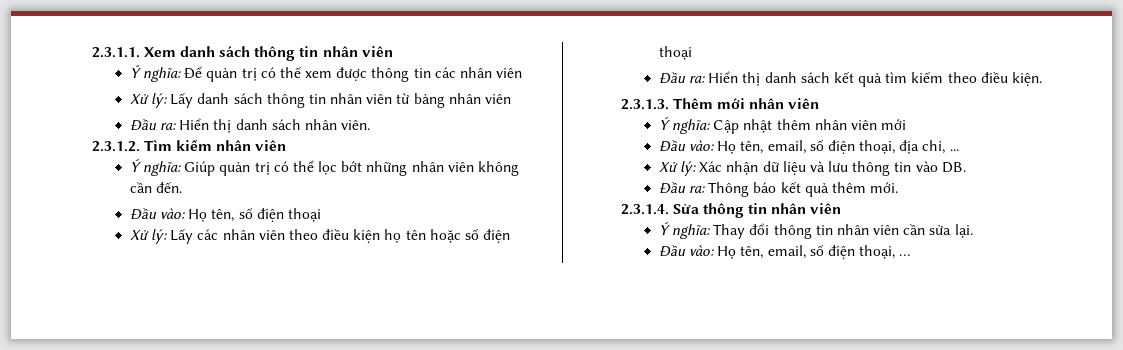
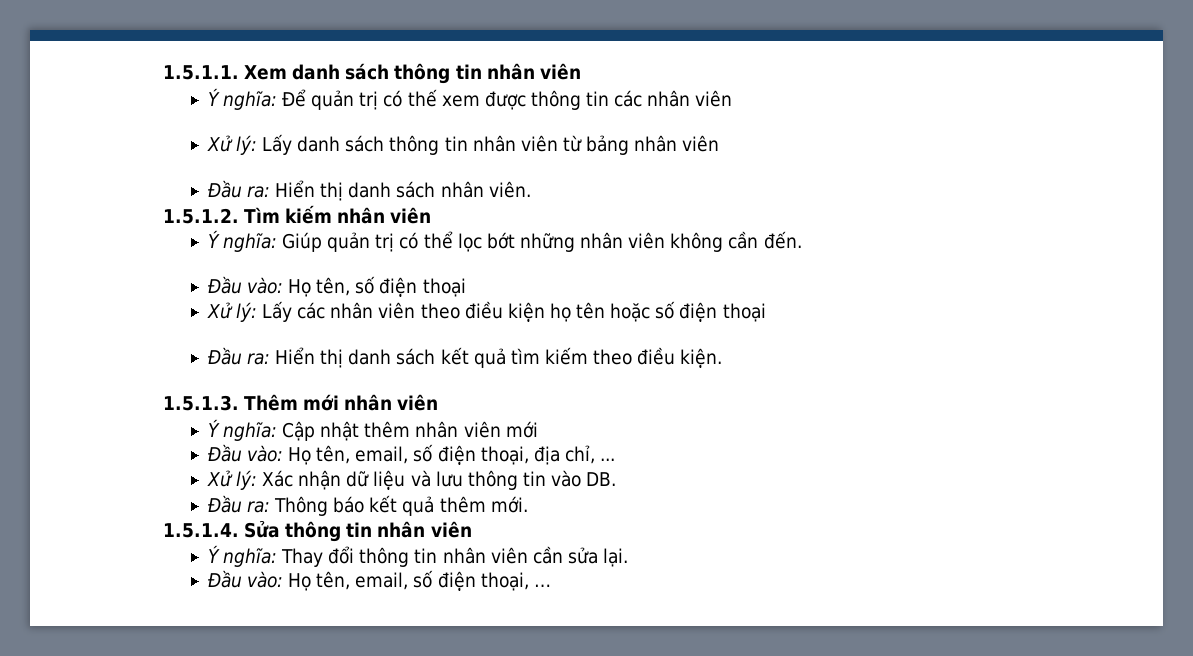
- 2.3.1.1. Xem danh sách thông tin nhân viên
+ 1.5.1.1. Xem danh sách thông tin nhân viên
- 2.3.1.2. Tìm kiếm nhân viên
+ 1.5.1.2. Tìm kiếm nhân viên
- 2.3.1.3. Thêm mới nhân viên
+ 1.5.1.3. Thêm mới nhân viên
- 2.3.1.4. Sửa thông tin nhân viên
+ 1.5.1.4. Sửa thông tin nhân viên

